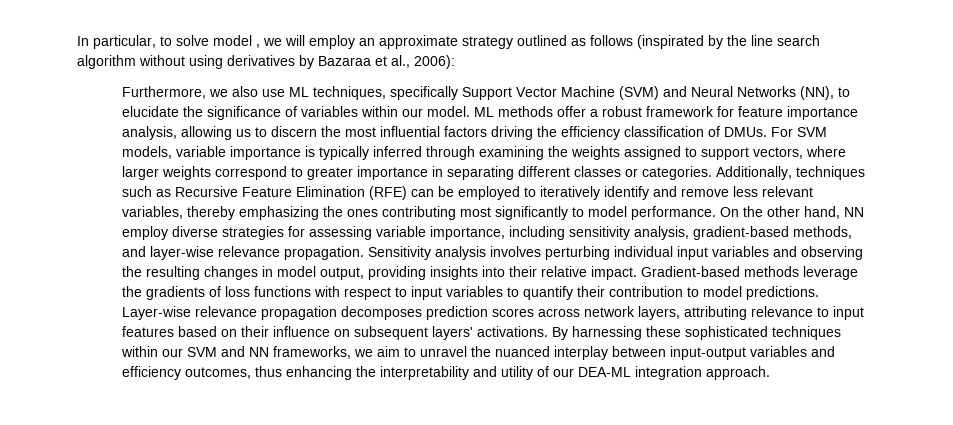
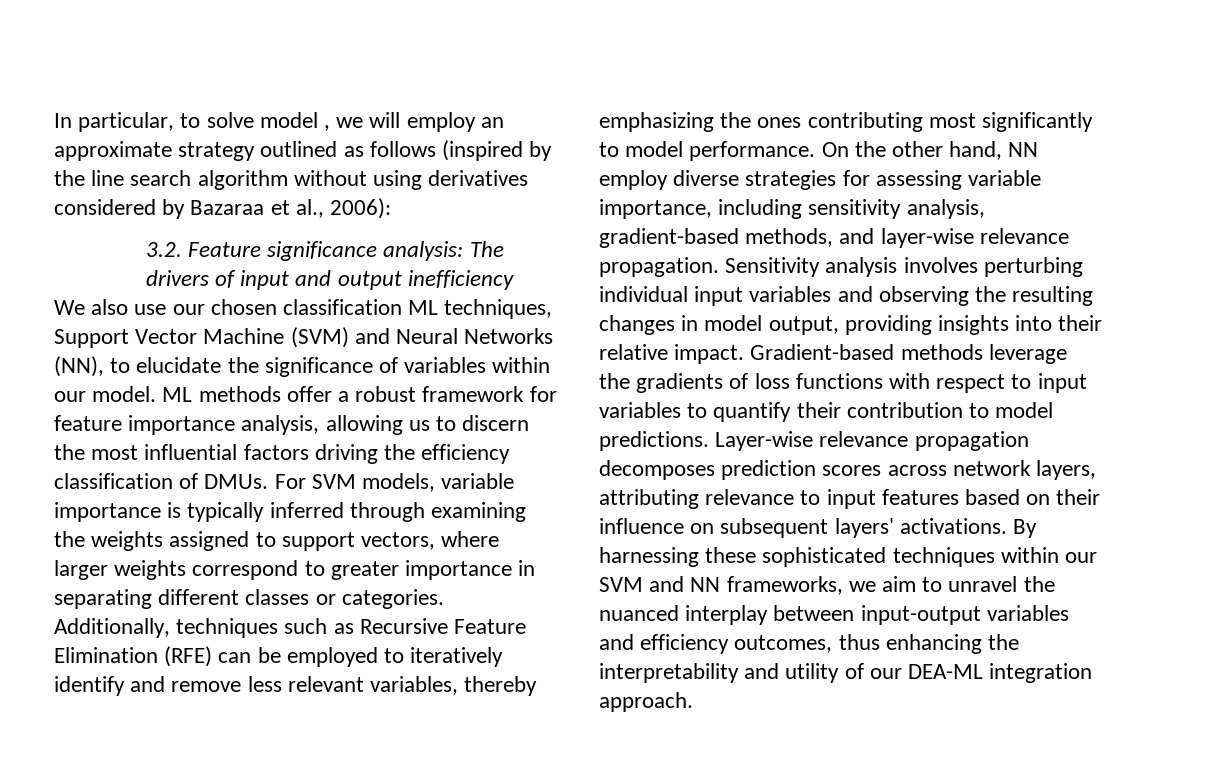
- In particular, to solve model , we will employ an approximate strategy outlined as follows (inspirated by the line search algorithm without using derivatives by Bazaraa et al., 2006):
+ In particular, to solve model , we will employ an approximate strategy outlined as follows (inspired by the line search algorithm without using derivatives considered by Bazaraa et al., 2006):
- Furthermore, we also use ML techniques, specifically Support Vector Machine (SVM) and Neural Networks (NN), to elucidate the significance of variables within our model.
+ 3.2. Feature significance analysis: The drivers of input and output inefficiency
+ We also use our chosen classification ML techniques, Support Vector Machine (SVM) and Neural Networks (NN), to elucidate the significance of variables within our model.

